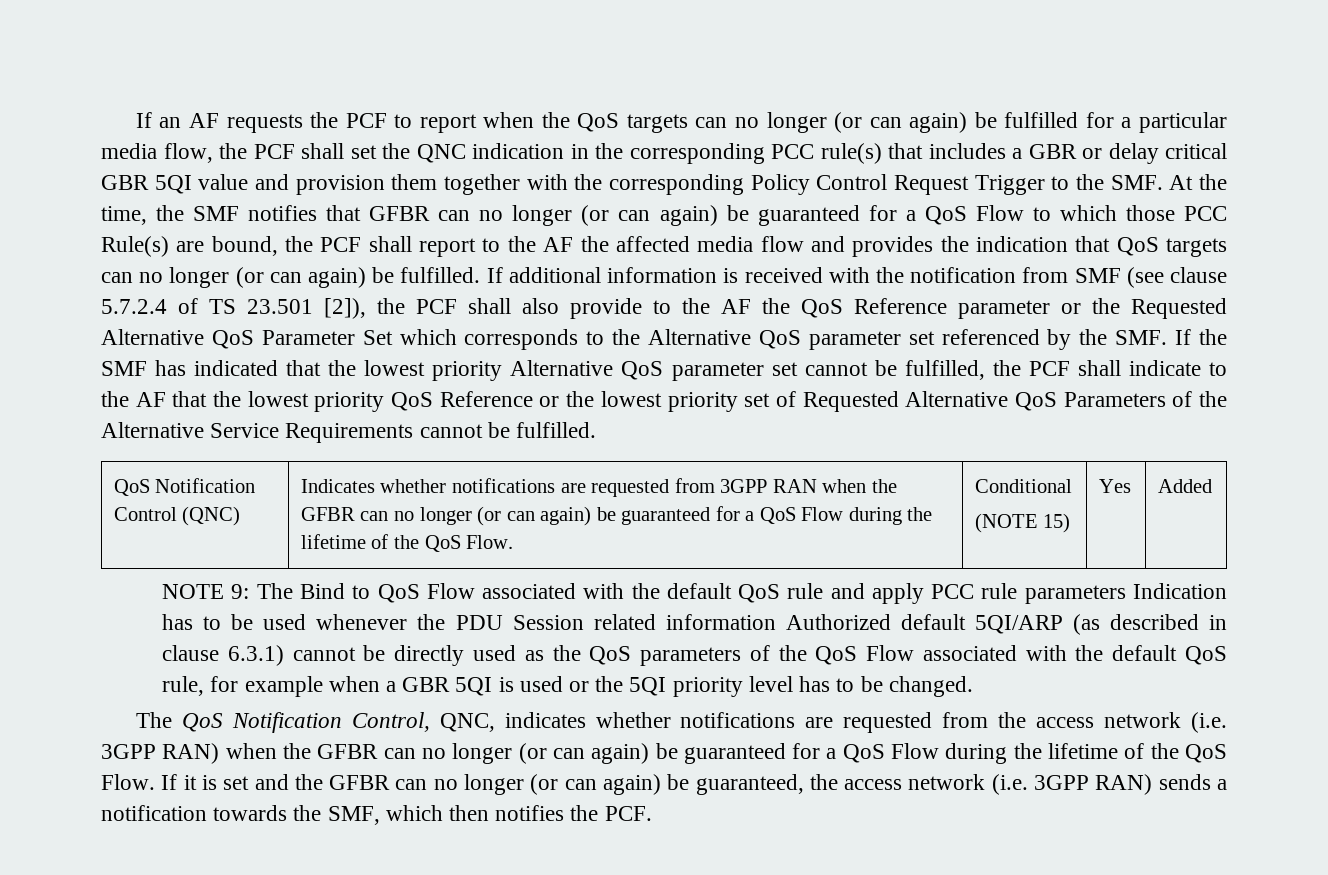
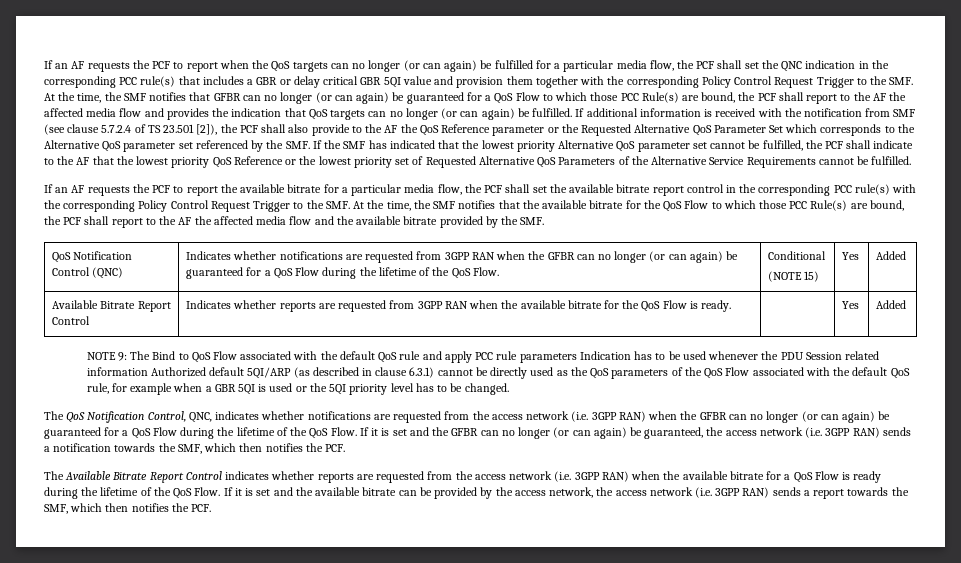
+ If an AF requests the PCF to report the available bitrate for a particular media flow, the PCF shall set the available bitrate report control in the corresponding PCC rule(s) with the corresponding Policy Control Request Trigger to the SMF. At the time, the SMF notifies that the available bitrate for the QoS Flow to which those PCC Rule(s) are bound, the PCF shall report to the AF the affected media flow and the available bitrate provided by the SMF.
+ Available Bitrate Report Control | Indicates whether reports are requested from 3GPP RAN when the available bitrate for the QoS Flow is ready. | | Yes | Added
+ The Available Bitrate Report Control indicates whether reports are requested from the access network (i.e. 3GPP RAN) when the available bitrate for a QoS Flow is ready during the lifetime of the QoS Flow. If it is set and the available bitrate can be provided by the access network, the access network (i.e. 3GPP RAN) sends a report towards the SMF, which then notifies the PCF.

